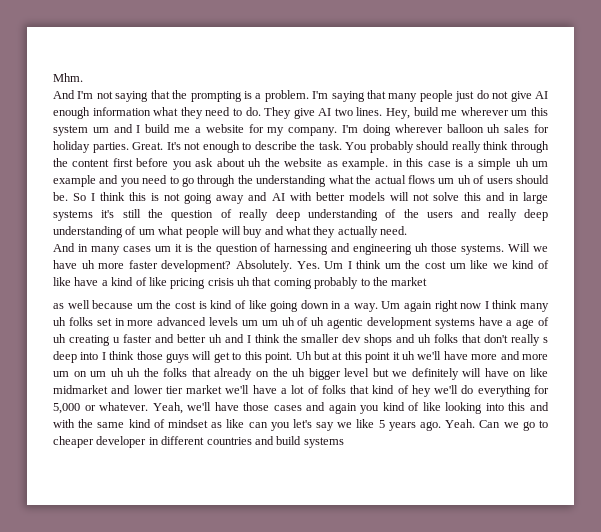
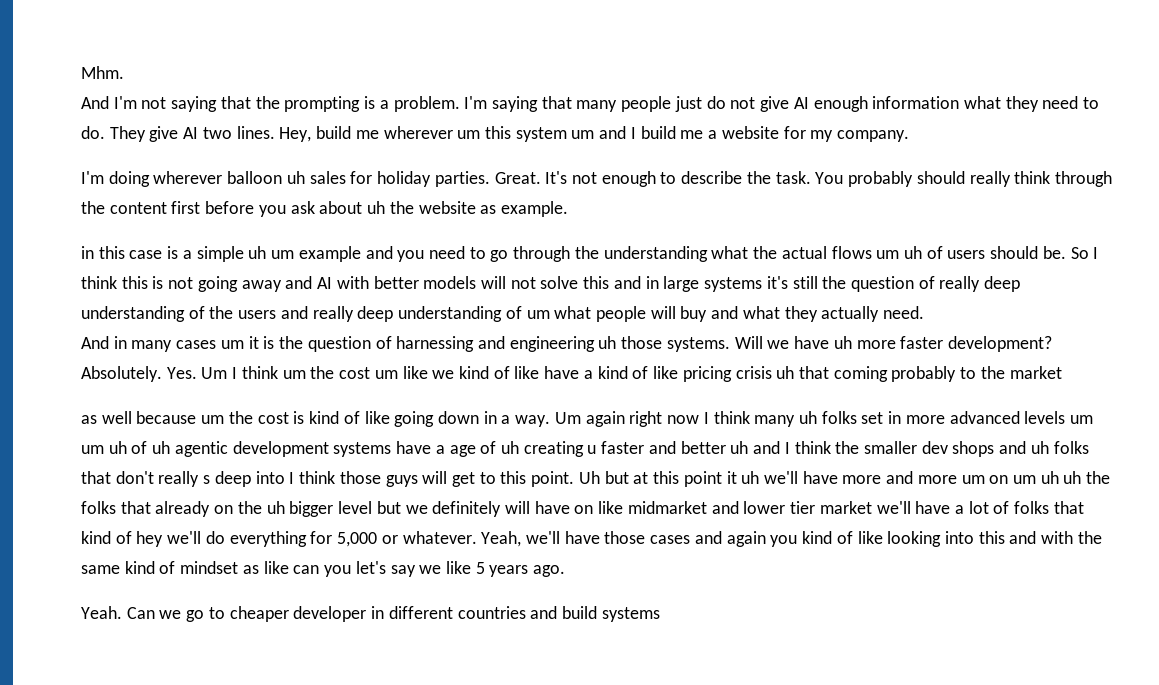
- Hey, build me wherever um this system um and I build me a website for my company. I'm doing wherever balloon uh sales for holiday parties.
+ Hey, build me wherever um this system um and I build me a website for my company.
+ I'm doing wherever balloon uh sales for holiday parties.
- You probably should really think through the content first before you ask about uh the website as example. in this case is a simple uh um example and you need to go through the understanding what the actual flows um uh of users should be.
+ You probably should really think through the content first before you ask about uh the website as example.
+ in this case is a simple uh um example and you need to go through the understanding what the actual flows um uh of users should be.
- Yeah, we'll have those cases and again you kind of like looking into this and with the same kind of mindset as like can you let's say we like 5 years ago. Yeah.
+ Yeah, we'll have those cases and again you kind of like looking into this and with the same kind of mindset as like can you let's say we like 5 years ago.
+ Yeah.

